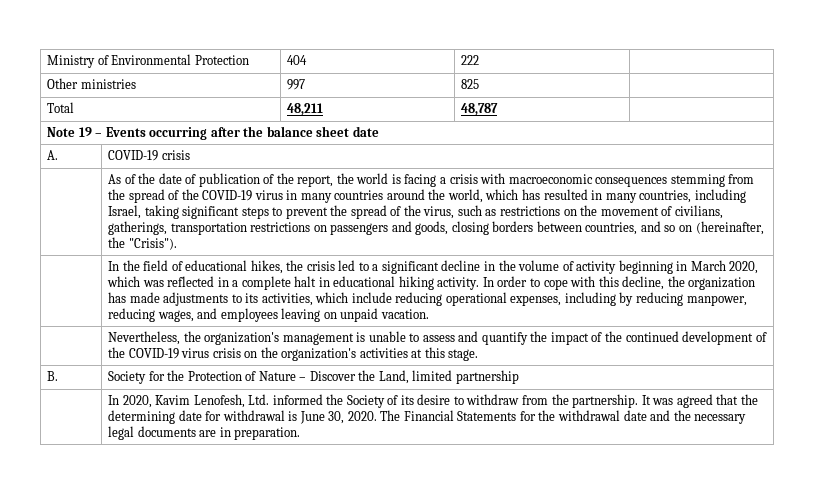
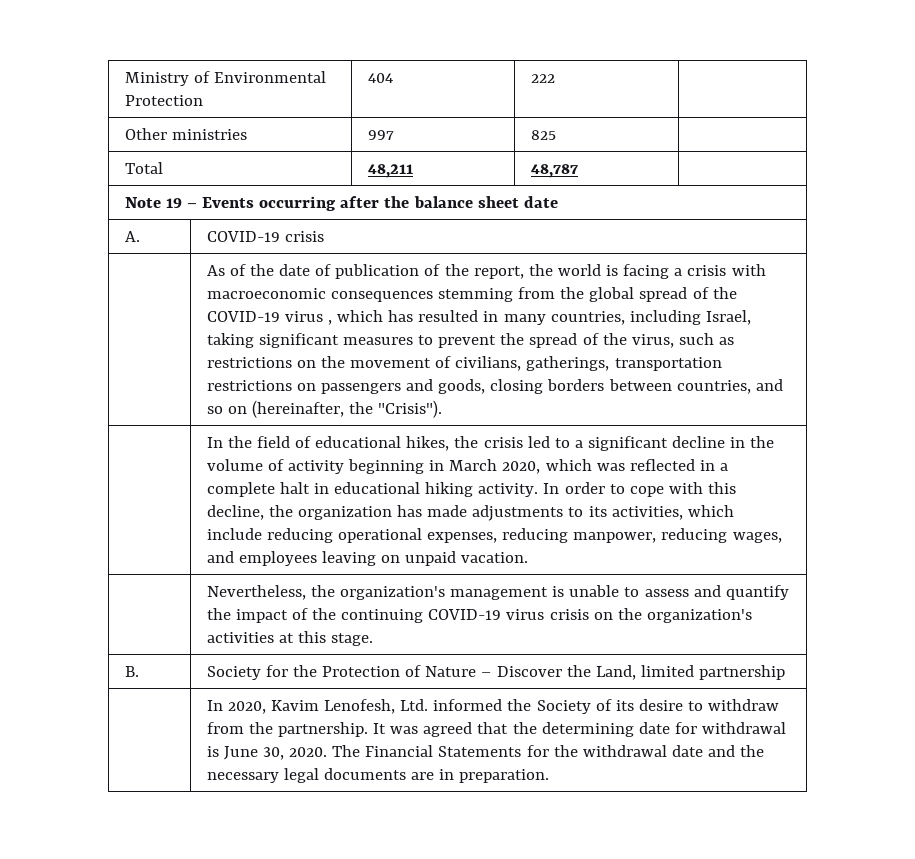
- As of the date of publication of the report, the world is facing a crisis with macroeconomic consequences stemming from the spread of the COVID-19 virus in many countries around the world, which has resulted in many countries, including Israel, taking significant steps to prevent the spread of the virus, such as restrictions on the movement of civilians, gatherings, transportation restrictions on passengers and goods, closing borders between countries, and so on (hereinafter, the "Crisis").
+ As of the date of publication of the report, the world is facing a crisis with macroeconomic consequences stemming from the global spread of the COVID-19 virus , which has resulted in many countries, including Israel, taking significant measures to prevent the spread of the virus, such as restrictions on the movement of civilians, gatherings, transportation restrictions on passengers and goods, closing borders between countries, and so on (hereinafter, the "Crisis").
- In order to cope with this decline, the organization has made adjustments to its activities, which include reducing operational expenses, including by reducing manpower, reducing wages, and employees leaving on unpaid vacation.
+ In order to cope with this decline, the organization has made adjustments to its activities, which include reducing operational expenses, reducing manpower, reducing wages, and employees leaving on unpaid vacation.
- | Nevertheless, the organization's management is unable to assess and quantify the impact of the continued development of the COVID-19 virus crisis on the organization's activities at this stage.
+ | Nevertheless, the organization's management is unable to assess and quantify the impact of the continuing COVID-19 virus crisis on the organization's activities at this stage.

